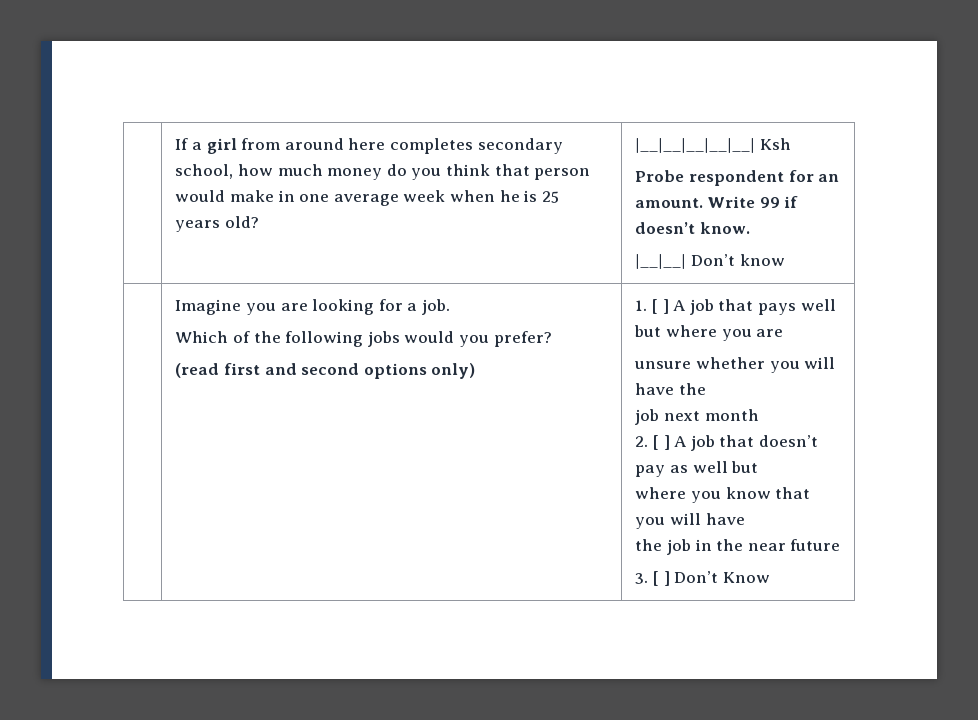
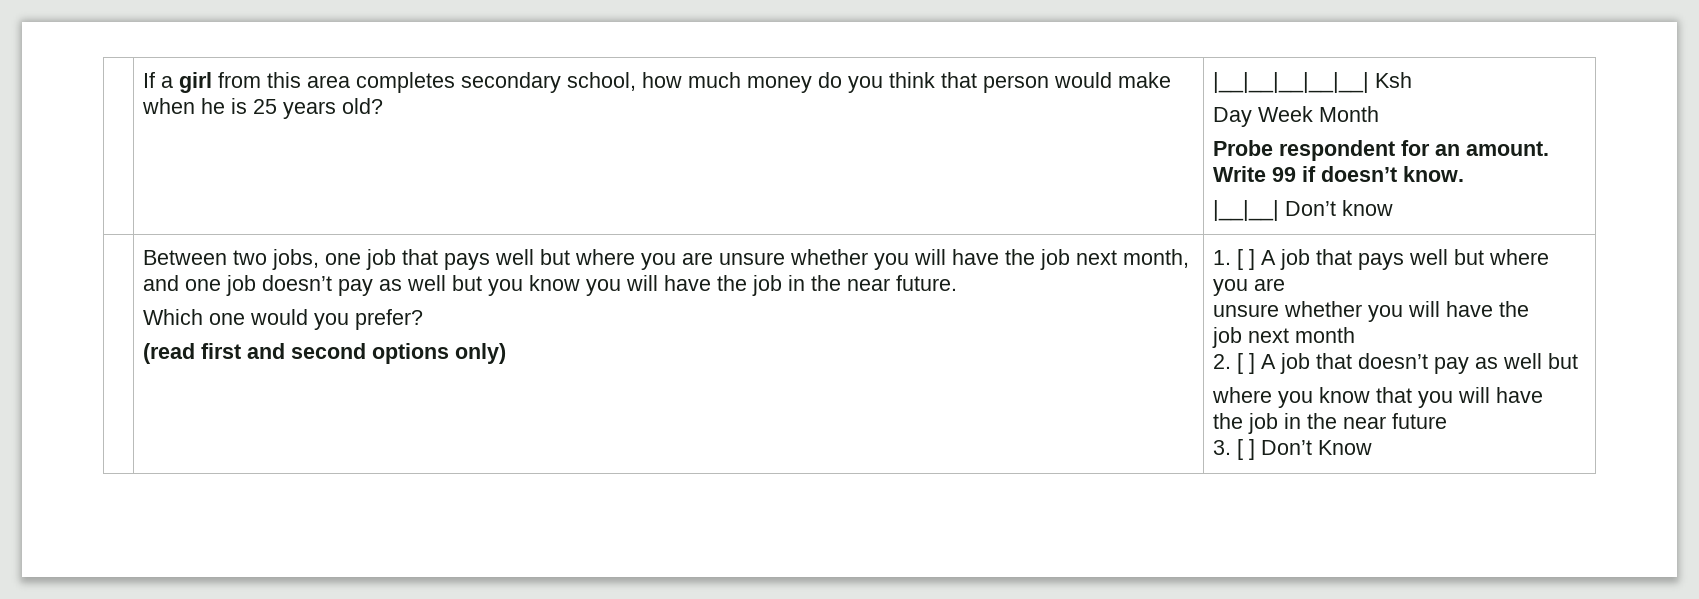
- If a girl from around here completes secondary school, how much money do you think that person would make in one average week when he is 25 years old?
+ If a girl from this area completes secondary school, how much money do you think that person would make when he is 25 years old?
+ Day Week Month
- Imagine you are looking for a job.
- Which of the following jobs would you prefer?
+ Between two jobs, one job that pays well but where you are unsure whether you will have the job next month, and one job doesn’t pay as well but you know you will have the job in the near future.
+ Which one would you prefer?

